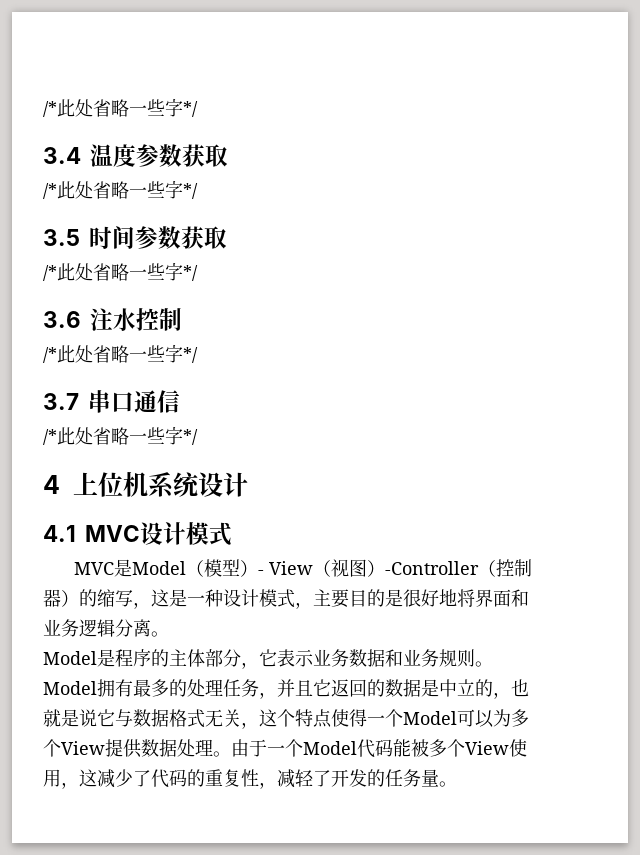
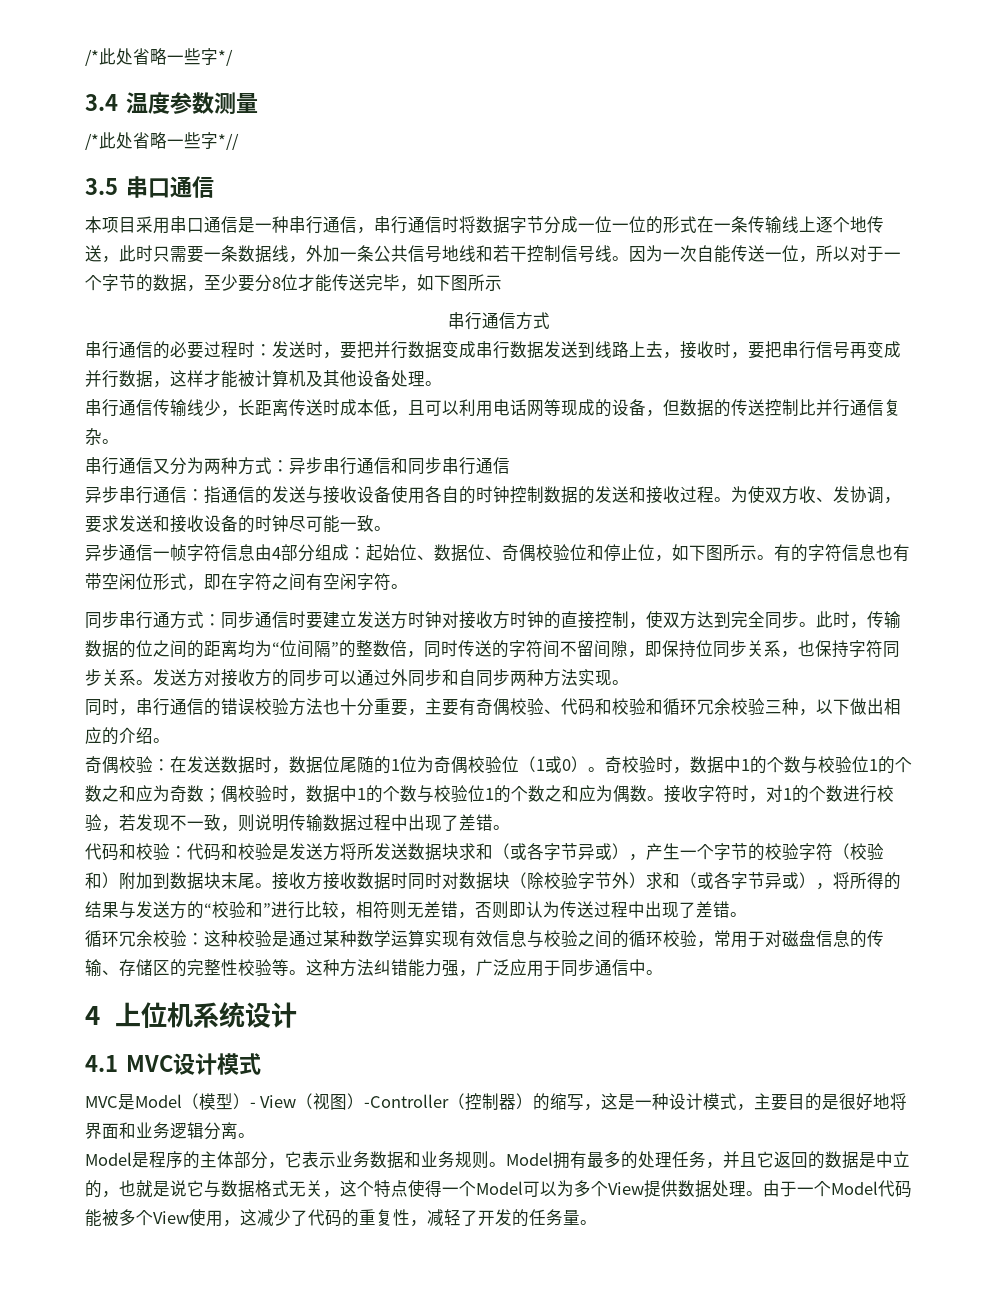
- 3.4温度参数获取
- /*此处省略一些字*/
- 3.5时间参数获取
- /*此处省略一些字*/
- 3.6注水控制
- /*此处省略一些字*/
- 3.7串口通信
- /*此处省略一些字*/
+ 3.4温度参数测量
+ /*此处省略一些字*//
+ 3.5串口通信
+ 本项目采用串口通信是一种串行通信，串行通信时将数据字节分成一位一位的形式在一条传输线上逐个地传送，此时只需要一条数据线，外加一条公共信号地线和若干控制信号线。因为一次自能传送一位，所以对于一个字节的数据，至少要分8位才能传送完毕，如下图所示
+ 串行通信方式
+ 串行通信的必要过程时：发送时，要把并行数据变成串行数据发送到线路上去，接收时，要把串行信号再变成并行数据，这样才能被计算机及其他设备处理。
+ 串行通信传输线少，长距离传送时成本低，且可以利用电话网等现成的设备，但数据的传送控制比并行通信复杂。
+ 串行通信又分为两种方式：异步串行通信和同步串行通信
+ 异步串行通信：指通信的发送与接收设备使用各自的时钟控制数据的发送和接收过程。为使双方收、发协调，要求发送和接收设备的时钟尽可能一致。
+ 异步通信一帧字符信息由4部分组成：起始位、数据位、奇偶校验位和停止位，如下图所示。有的字符信息也有带空闲位形式，即在字符之间有空闲字符。
+ 同步串行通方式：同步通信时要建立发送方时钟对接收方时钟的直接控制，使双方达到完全同步。此时，传输数据的位之间的距离均为“位间隔”的整数倍，同时传送的字符间不留间隙，即保持位同步关系，也保持字符同步关系。发送方对接收方的同步可以通过外同步和自同步两种方法实现。
+ 同时，串行通信的错误校验方法也十分重要，主要有奇偶校验、代码和校验和循环冗余校验三种，以下做出相应的介绍。
+ 奇偶校验：在发送数据时，数据位尾随的1位为奇偶校验位（1或0）。奇校验时，数据中1的个数与校验位1的个数之和应为奇数；偶校验时，数据中1的个数与校验位1的个数之和应为偶数。接收字符时，对1的个数进行校验，若发现不一致，则说明传输数据过程中出现了差错。
+ 代码和校验：代码和校验是发送方将所发送数据块求和（或各字节异或），产生一个字节的校验字符（校验和）附加到数据块末尾。接收方接收数据时同时对数据块（除校验字节外）求和（或各字节异或），将所得的结果与发送方的“校验和”进行比较，相符则无差错，否则即认为传送过程中出现了差错。
+ 循环冗余校验：这种校验是通过某种数学运算实现有效信息与校验之间的循环校验，常用于对磁盘信息的传输、存储区的完整性校验等。这种方法纠错能力强，广泛应用于同步通信中。

